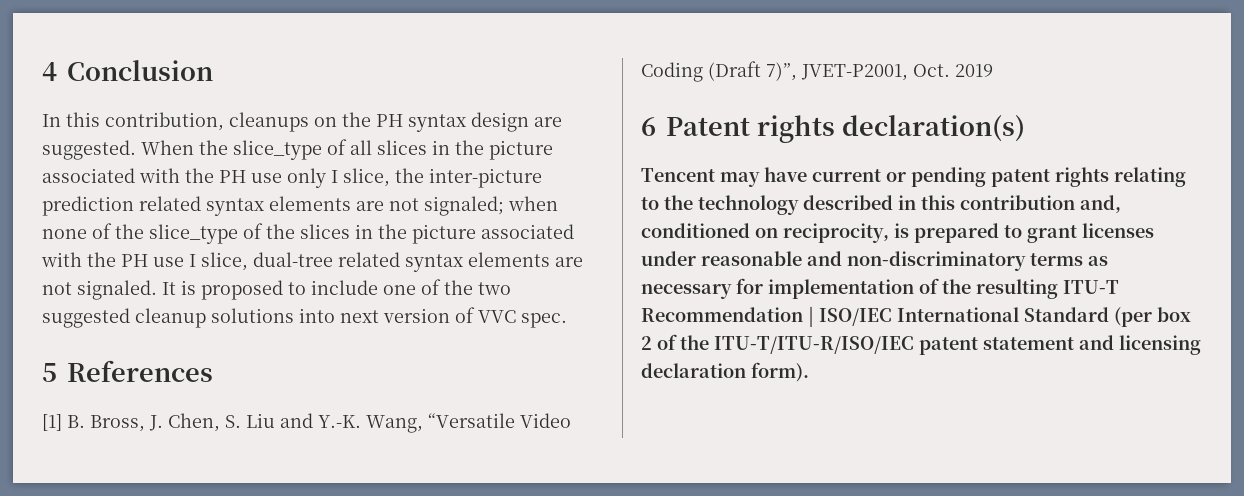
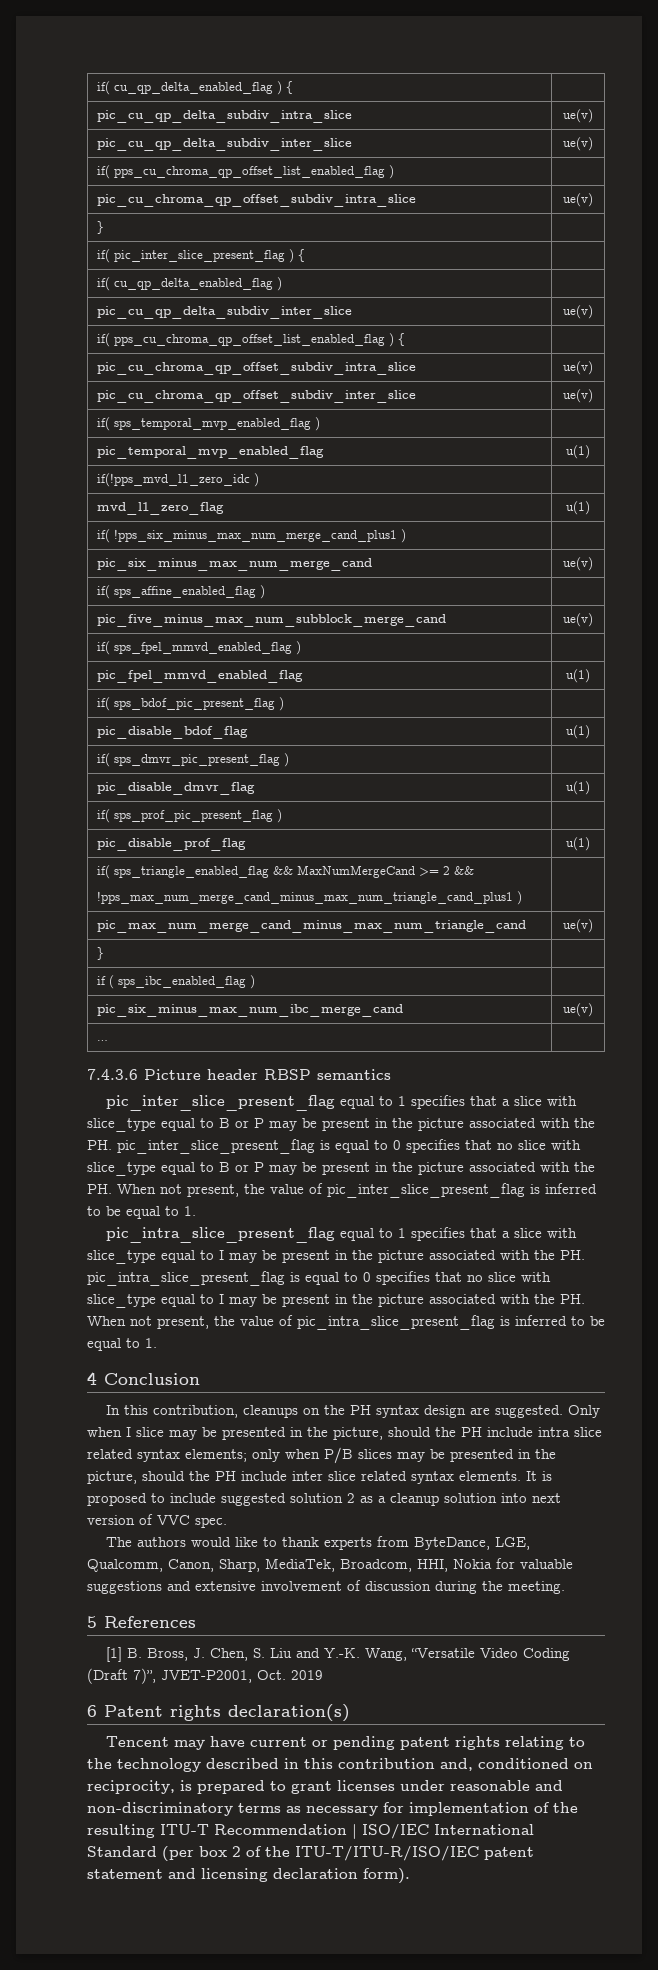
+ if( cu_qp_delta_enabled_flag ) { |
+ pic_cu_qp_delta_subdiv_intra_slice | ue(v)
+ pic_cu_qp_delta_subdiv_inter_slice | ue(v)
+ if( pps_cu_chroma_qp_offset_list_enabled_flag ) |
+ pic_cu_chroma_qp_offset_subdiv_intra_slice | ue(v)
+ } |
+ if( pic_inter_slice_present_flag ) { |
+ if( cu_qp_delta_enabled_flag ) |
+ pic_cu_qp_delta_subdiv_inter_slice | ue(v)
+ if( pps_cu_chroma_qp_offset_list_enabled_flag ) { |
+ pic_cu_chroma_qp_offset_subdiv_intra_slice | ue(v)
+ pic_cu_chroma_qp_offset_subdiv_inter_slice | ue(v)
+ if( sps_temporal_mvp_enabled_flag ) |
+ pic_temporal_mvp_enabled_flag | u(1)
+ if(!pps_mvd_l1_zero_idc ) |
+ mvd_l1_zero_flag | u(1)
+ if( !pps_six_minus_max_num_merge_cand_plus1 ) |
+ pic_six_minus_max_num_merge_cand | ue(v)
+ if( sps_affine_enabled_flag ) |
+ pic_five_minus_max_num_subblock_merge_cand | ue(v)
+ if( sps_fpel_mmvd_enabled_flag ) |
+ pic_fpel_mmvd_enabled_flag | u(1)
+ if( sps_bdof_pic_present_flag ) |
+ pic_disable_bdof_flag | u(1)
+ if( sps_dmvr_pic_present_flag ) |
+ pic_disable_dmvr_flag | u(1)
+ if( sps_prof_pic_present_flag ) |
+ pic_disable_prof_flag | u(1)
+ if( sps_triangle_enabled_flag && MaxNumMergeCand >= 2 &&
+ !pps_max_num_merge_cand_minus_max_num_triangle_cand_plus1 ) |
+ pic_max_num_merge_cand_minus_max_num_triangle_cand | ue(v)
+ } |
+ if ( sps_ibc_enabled_flag ) |
+ pic_six_minus_max_num_ibc_merge_cand | ue(v)
+ … |
+ 7.4.3.6 Picture header RBSP semantics
+ pic_inter_slice_present_flag equal to 1 specifies that a slice with slice_type equal to B or P may be present in the picture associated with the PH. pic_inter_slice_present_flag is equal to 0 specifies that no slice with slice_type equal to B or P may be present in the picture associated with the PH. When not present, the value of pic_inter_slice_present_flag is inferred to be equal to 1.
+ pic_intra_slice_present_flag equal to 1 specifies that a slice with slice_type equal to I may be present in the picture associated with the PH. pic_intra_slice_present_flag is equal to 0 specifies that no slice with slice_type equal to I may be present in the picture associated with the PH. When not present, the value of pic_intra_slice_present_flag is inferred to be equal to 1.
- When the slice_type of all slices in the picture associated with the PH use only I slice, the inter-picture prediction related syntax elements are not signaled; when none of the slice_type of the slices in the picture associated with the PH use I slice, dual-tree related syntax elements are not signaled.
+ Only when I slice may be presented in the picture, should the PH include intra slice related syntax elements; only when P/B slices may be presented in the picture, should the PH include inter slice related syntax elements.
- It is proposed to include one of the two suggested cleanup solutions into next version of VVC spec.
+ It is proposed to include suggested solution 2 as a cleanup solution into next version of VVC spec.
+ The authors would like to thank experts from ByteDance, LGE, Qualcomm, Canon, Sharp, MediaTek, Broadcom, HHI, Nokia for valuable suggestions and extensive involvement of discussion during the meeting.

